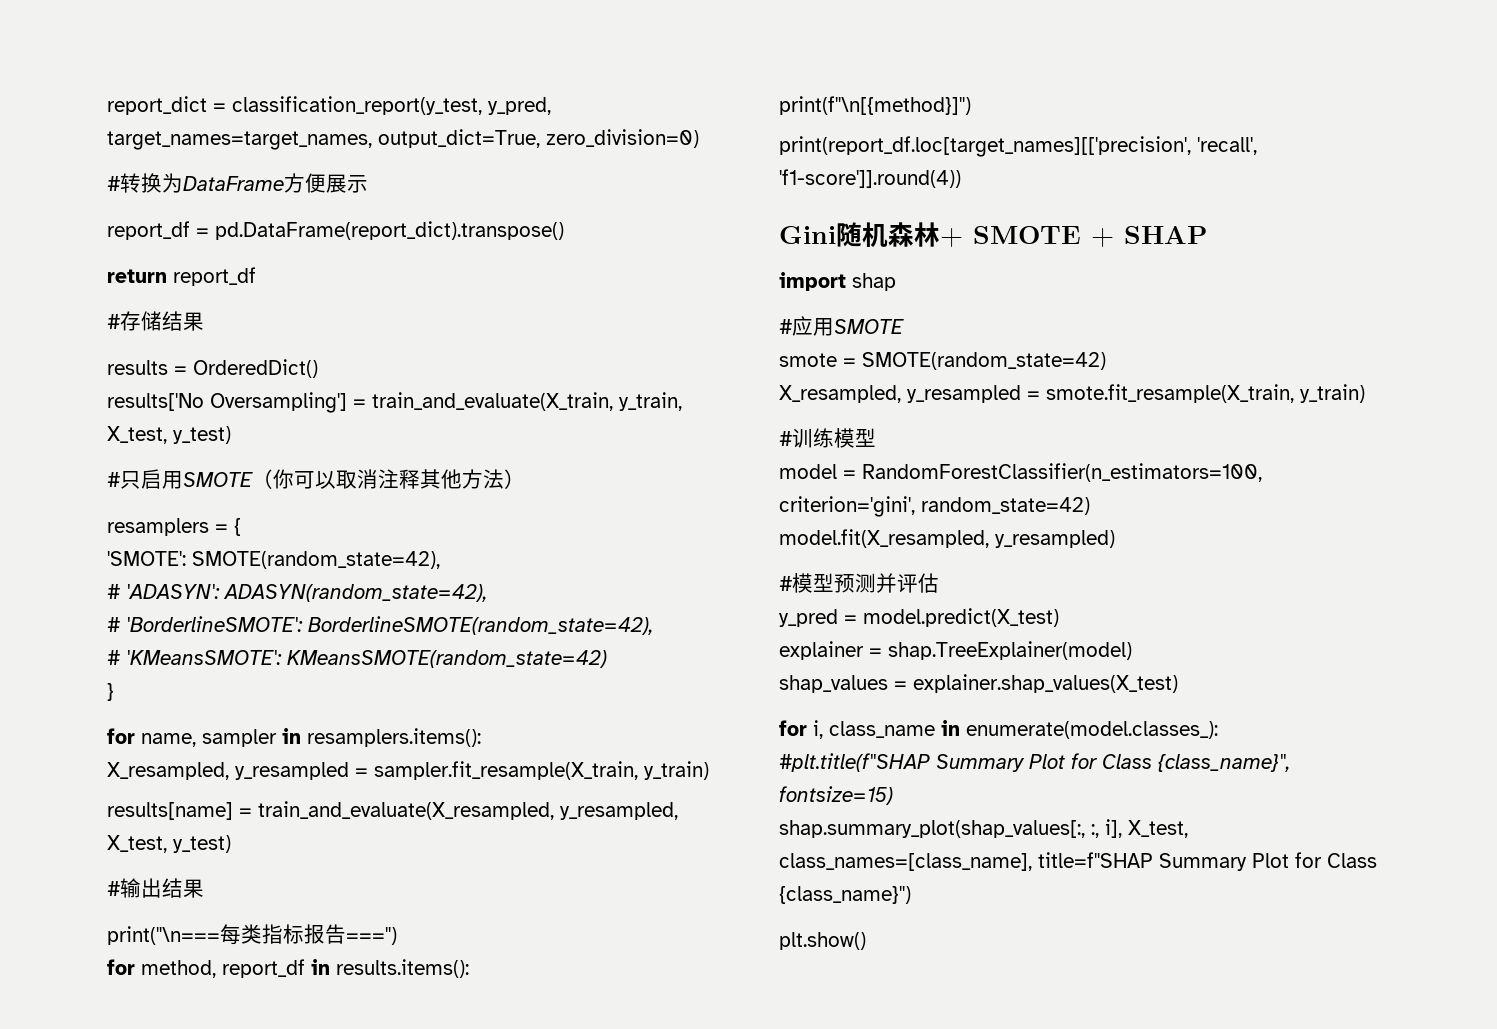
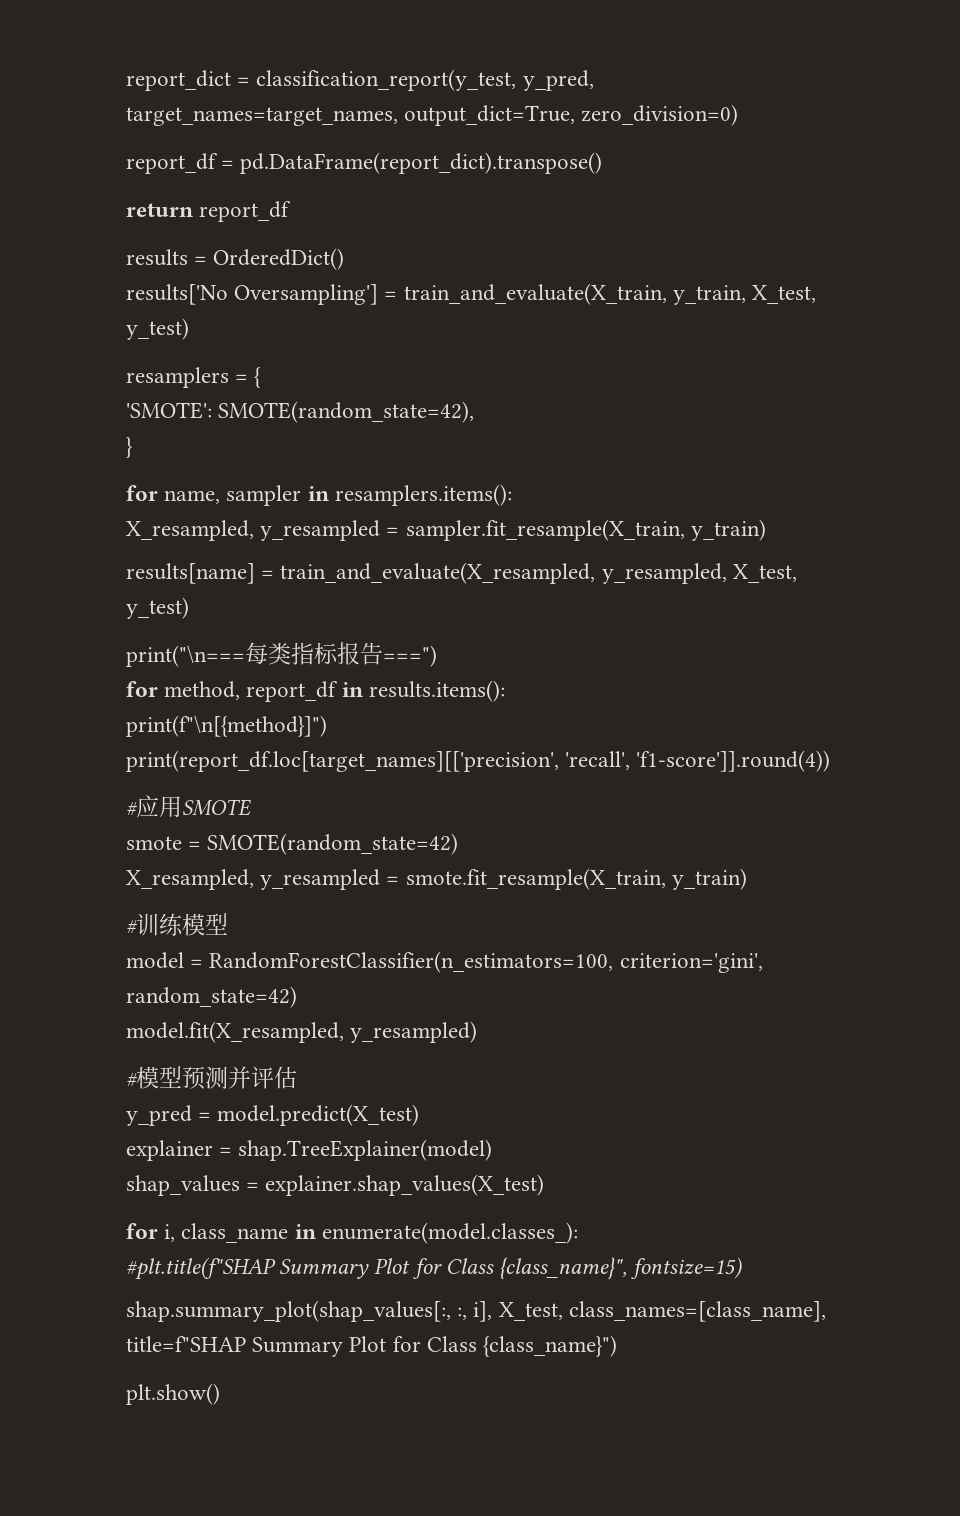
- #转换为DataFrame方便展示
- #存储结果
- #只启用SMOTE（你可以取消注释其他方法）
- # 'ADASYN': ADASYN(random_state=42),
- # 'BorderlineSMOTE': BorderlineSMOTE(random_state=42),
- # 'KMeansSMOTE': KMeansSMOTE(random_state=42)
- #输出结果
- Gini随机森林+ SMOTE + SHAP
- import shap

